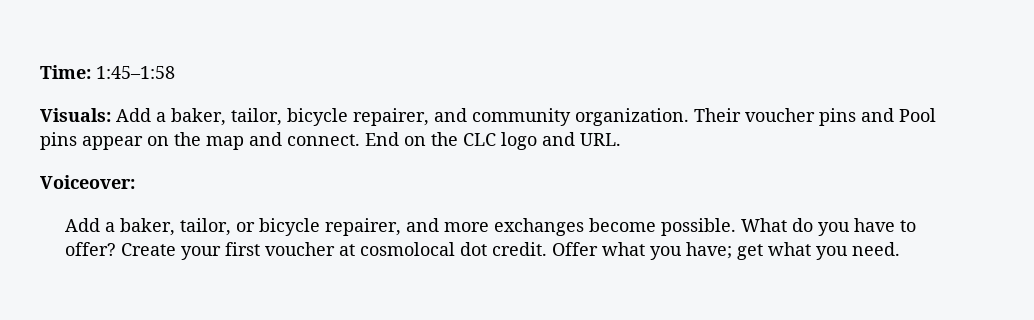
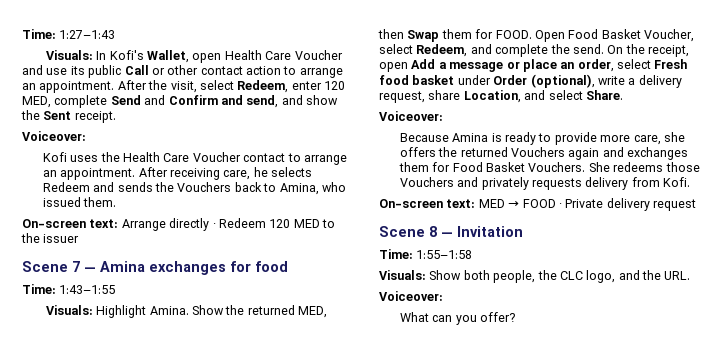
- Time: 1:45–1:58
- Visuals: Add a baker, tailor, bicycle repairer, and community organization. Their voucher pins and Pool pins appear on the map and connect. End on the CLC logo and URL.
+ Time: 1:27–1:43
+ Visuals: In Kofi's Wallet, open Health Care Voucher and use its public Call or other contact action to arrange an appointment. After the visit, select Redeem, enter 120 MED, complete Send and Confirm and send, and show the Sent receipt.
  Voiceover:
- Add a baker, tailor, or bicycle repairer, and more exchanges become possible. What do you have to offer? Create your first voucher at cosmolocal dot credit. Offer what you have; get what you need.
+ Kofi uses the Health Care Voucher contact to arrange an appointment. After receiving care, he selects Redeem and sends the Vouchers back to Amina, who issued them.
+ On-screen text: Arrange directly · Redeem 120 MED to the issuer
+ Scene 7 — Amina exchanges for food
+ Time: 1:43–1:55
+ Visuals: Highlight Amina. Show the returned MED, then Swap them for FOOD. Open Food Basket Voucher, select Redeem, and complete the send. On the receipt, open Add a message or place an order, select Fresh food basket under Order (optional), write a delivery request, share Location, and select Share.
+ Voiceover:
+ Because Amina is ready to provide more care, she offers the returned Vouchers again and exchanges them for Food Basket Vouchers. She redeems those Vouchers and privately requests delivery from Kofi.
+ On-screen text: MED → FOOD · Private delivery request
+ Scene 8 — Invitation
+ Time: 1:55–1:58
+ Visuals: Show both people, the CLC logo, and the URL.
+ Voiceover:
+ What can you offer?

